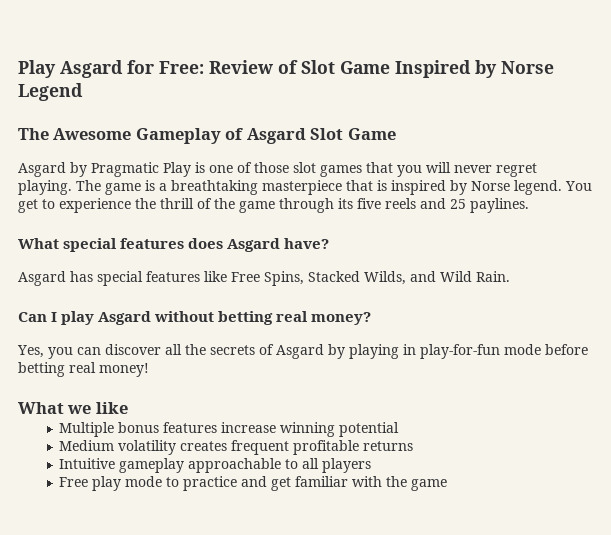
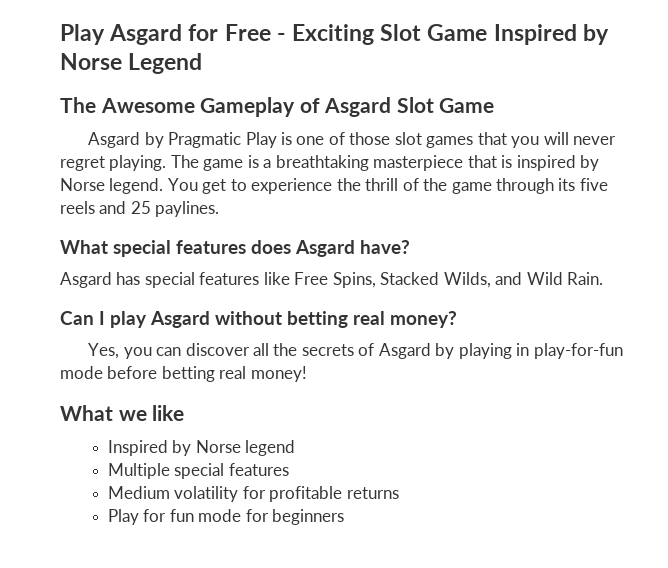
- Play Asgard for Free: Review of Slot Game Inspired by Norse Legend
+ Play Asgard for Free - Exciting Slot Game Inspired by Norse Legend
+ Inspired by Norse legend
- Multiple bonus features increase winning potential
+ Multiple special features
- Medium volatility creates frequent profitable returns
+ Medium volatility for profitable returns
- Intuitive gameplay approachable to all players
- Free play mode to practice and get familiar with the game
+ Play for fun mode for beginners

